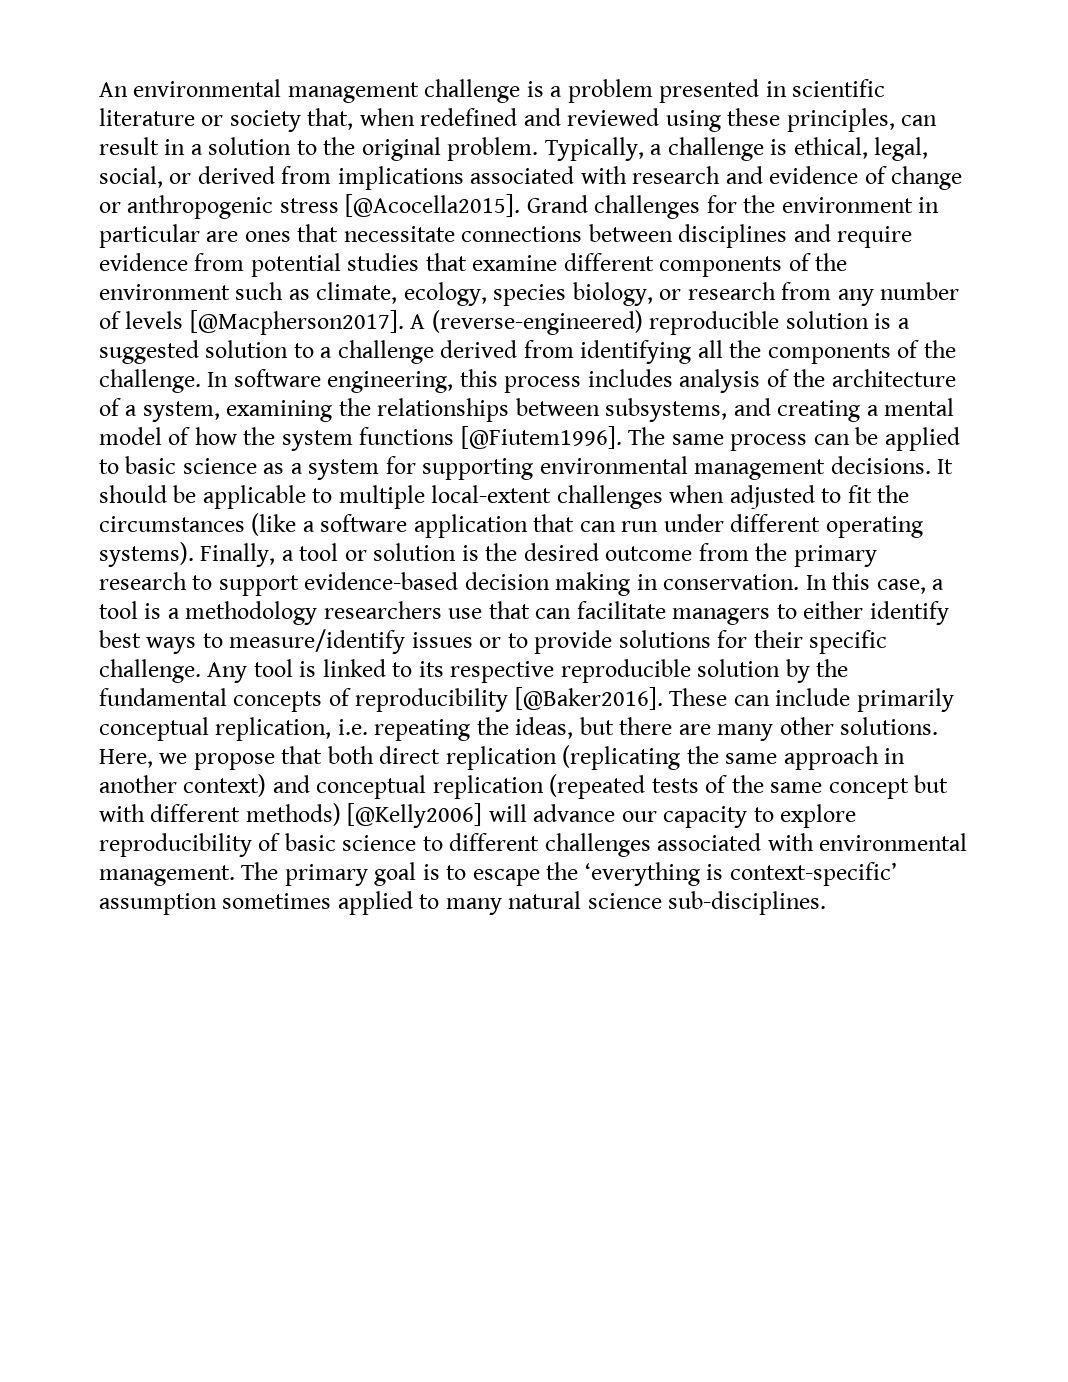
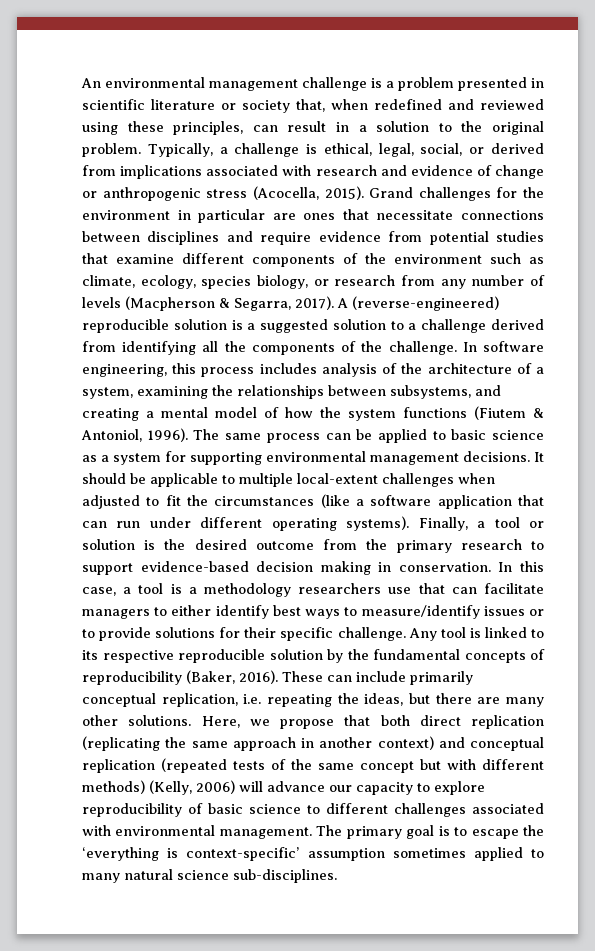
- Typically, a challenge is ethical, legal, social, or derived from implications associated with research and evidence of change or anthropogenic stress [@Acocella2015].
+ Typically, a challenge is ethical, legal, social, or derived from implications associated with research and evidence of change or anthropogenic stress (Acocella, 2015).
- Grand challenges for the environment in particular are ones that necessitate connections between disciplines and require evidence from potential studies that examine different components of the environment such as climate, ecology, species biology, or research from any number of levels [@Macpherson2017].
+ Grand challenges for the environment in particular are ones that necessitate connections between disciplines and require evidence from potential studies that examine different components of the environment such as climate, ecology, species biology, or research from any number of levels (Macpherson & Segarra, 2017).
- In software engineering, this process includes analysis of the architecture of a system, examining the relationships between subsystems, and creating a mental model of how the system functions [@Fiutem1996].
+ In software engineering, this process includes analysis of the architecture of a system, examining the relationships between subsystems, and creating a mental model of how the system functions (Fiutem & Antoniol, 1996).
- Any tool is linked to its respective reproducible solution by the fundamental concepts of reproducibility [@Baker2016].
+ Any tool is linked to its respective reproducible solution by the fundamental concepts of reproducibility (Baker, 2016).
- Here, we propose that both direct replication (replicating the same approach in another context) and conceptual replication (repeated tests of the same concept but with different methods) [@Kelly2006] will advance our capacity to explore reproducibility of basic science to different challenges associated with environmental management.
+ Here, we propose that both direct replication (replicating the same approach in another context) and conceptual replication (repeated tests of the same concept but with different methods) (Kelly, 2006) will advance our capacity to explore reproducibility of basic science to different challenges associated with environmental management.

